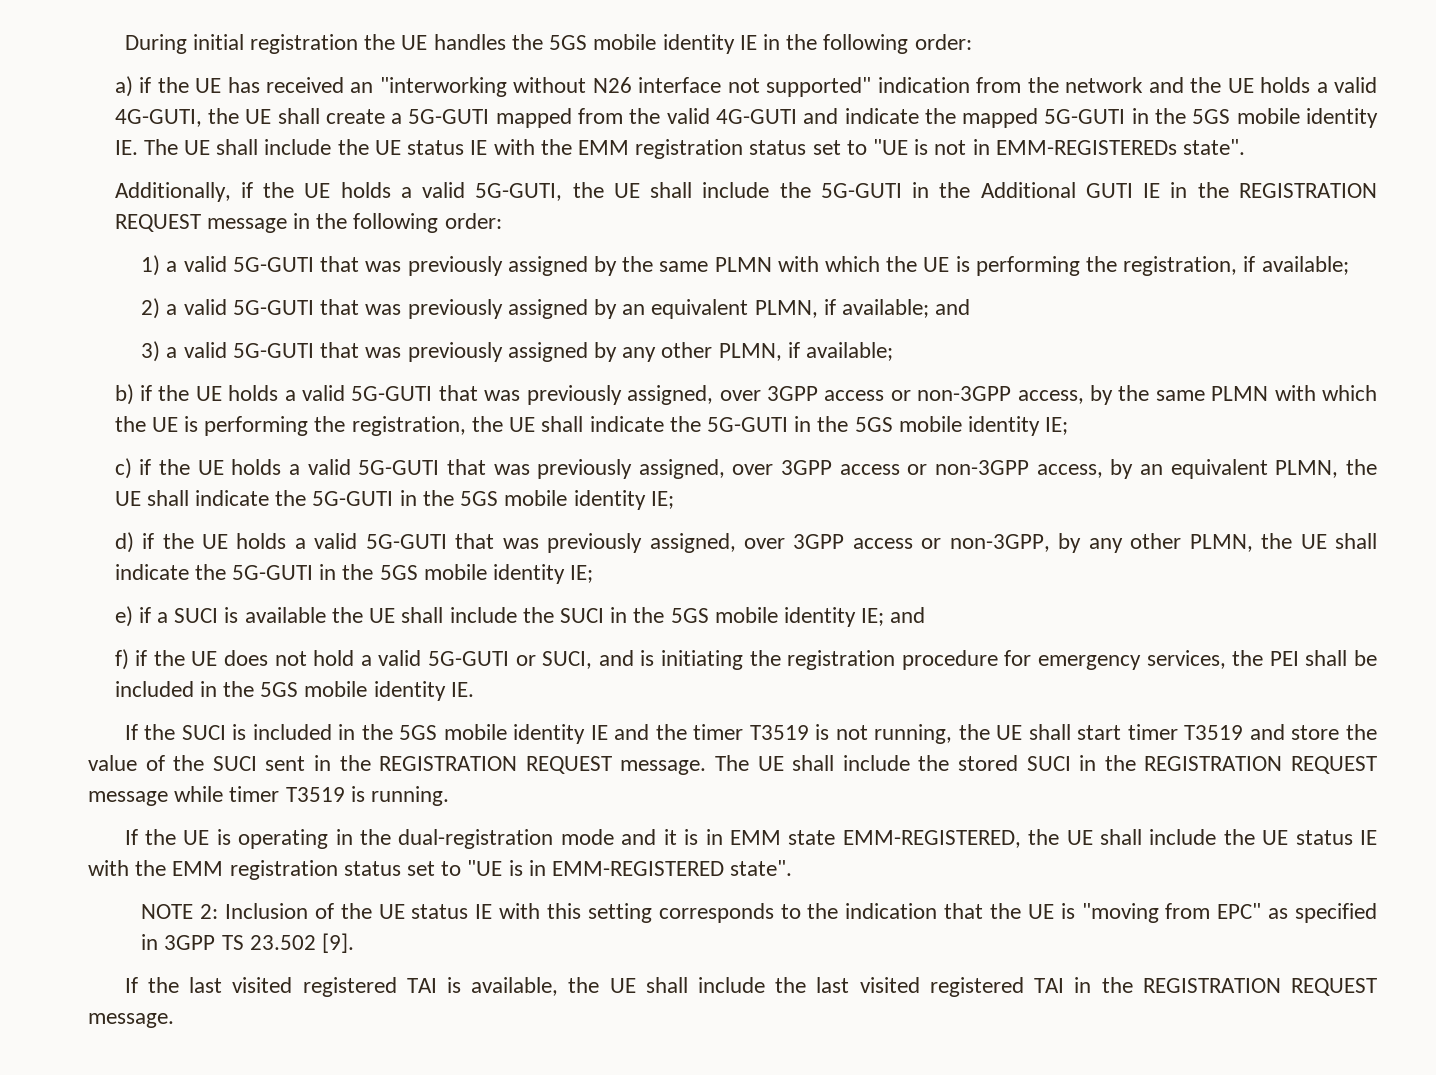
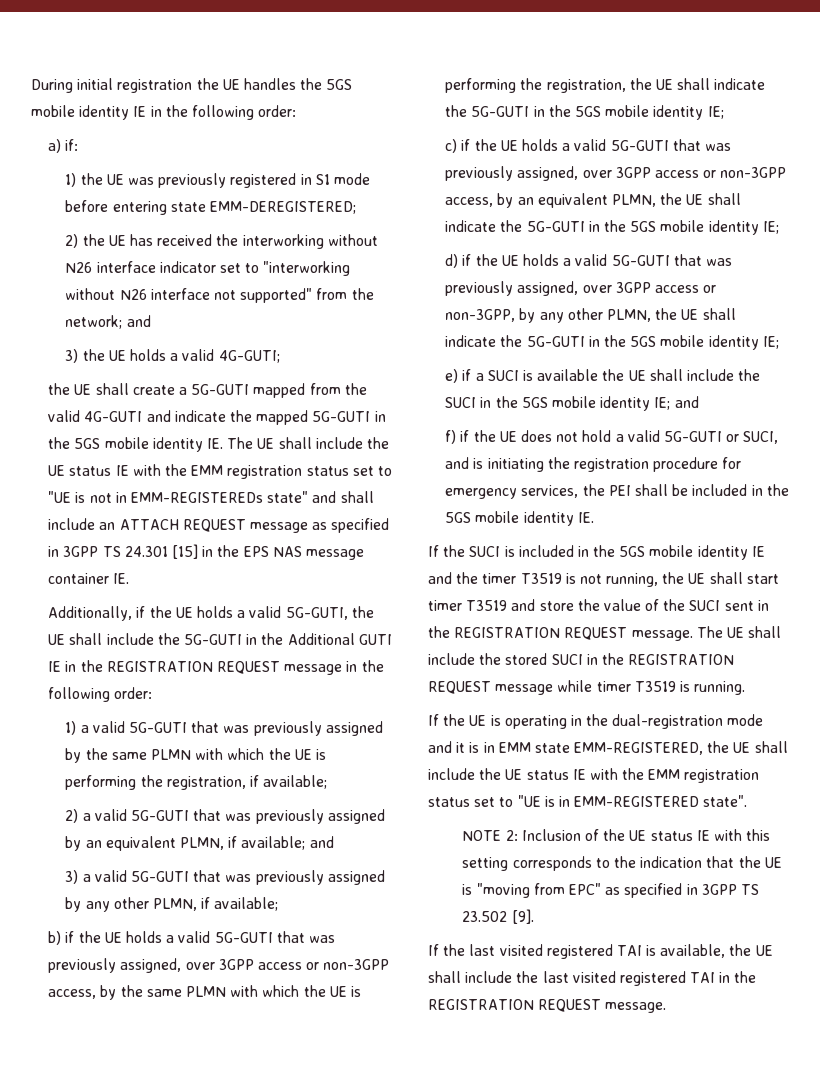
- a) if the UE has received an "interworking without N26 interface not supported" indication from the network and the UE holds a valid 4G-GUTI, the UE shall create a 5G-GUTI mapped from the valid 4G-GUTI and indicate the mapped 5G-GUTI in the 5GS mobile identity IE. The UE shall include the UE status IE with the EMM registration status set to "UE is not in EMM-REGISTEREDs state".
+ a) if:
+ 1) the UE was previously registered in S1 mode before entering state EMM-DEREGISTERED;
+ 2) the UE has received the interworking without N26 interface indicator set to "interworking without N26 interface not supported" from the network; and
+ 3) the UE holds a valid 4G-GUTI;
+ the UE shall create a 5G-GUTI mapped from the valid 4G-GUTI and indicate the mapped 5G-GUTI in the 5GS mobile identity IE. The UE shall include the UE status IE with the EMM registration status set to "UE is not in EMM-REGISTEREDs state" and shall include an ATTACH REQUEST message as specified in 3GPP TS 24.301 [15] in the EPS NAS message container IE.

